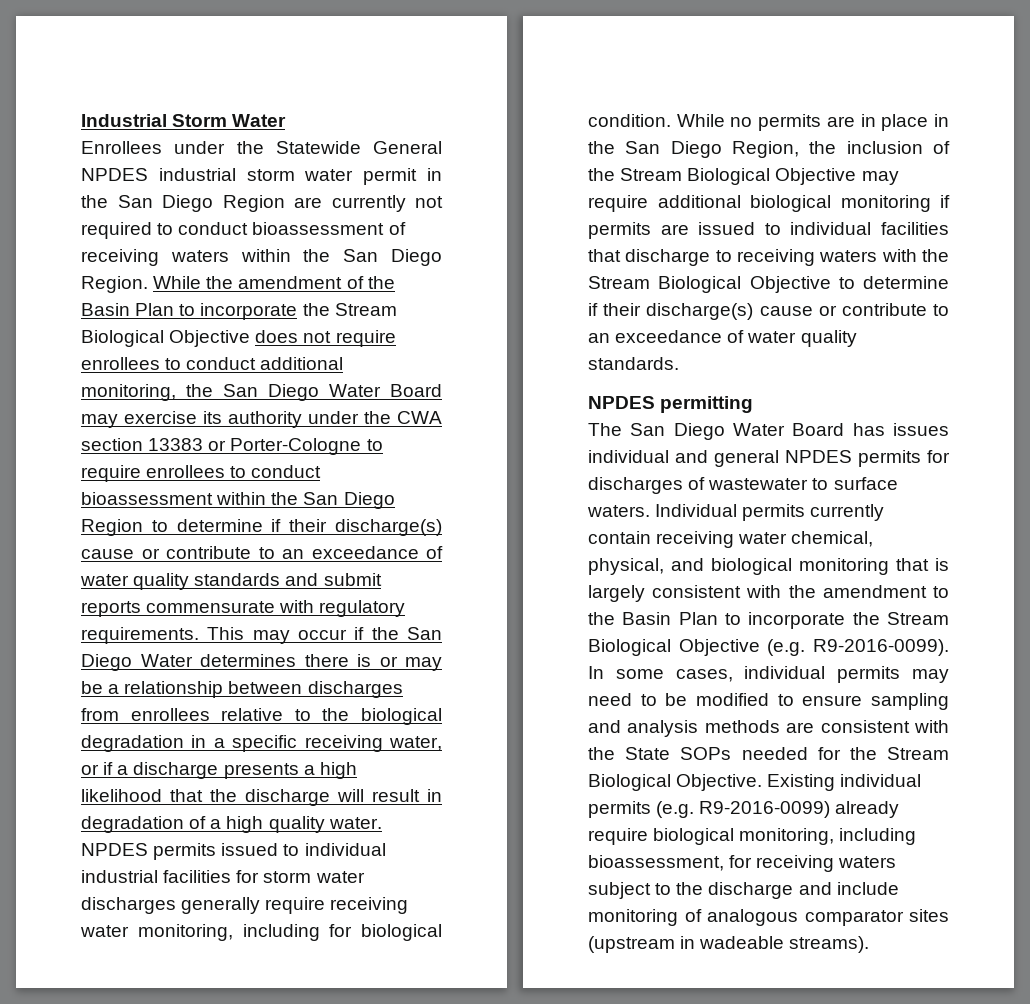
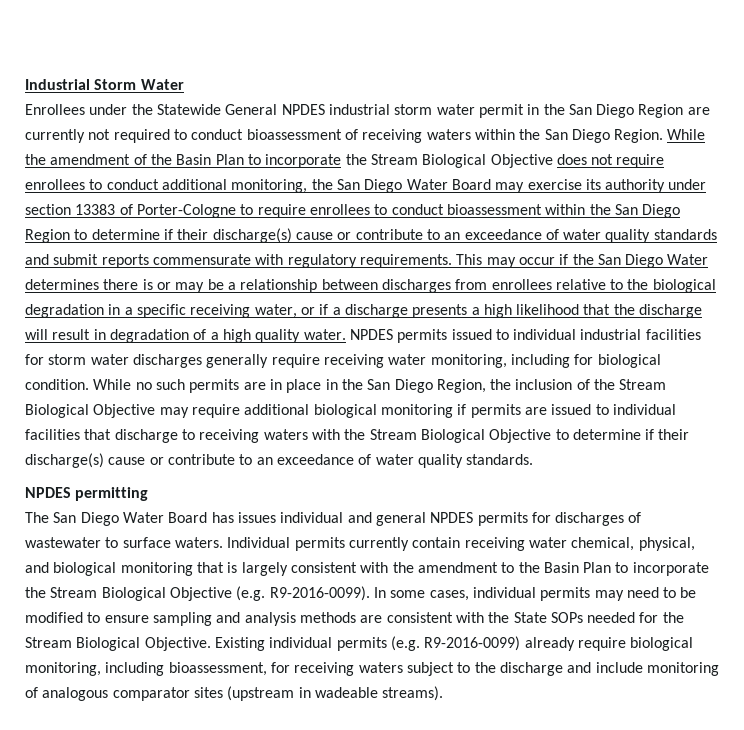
- While the amendment of the Basin Plan to incorporate the Stream Biological Objective does not require enrollees to conduct additional monitoring, the San Diego Water Board may exercise its authority under the CWA section 13383 or Porter-Cologne to require enrollees to conduct bioassessment within the San Diego Region to determine if their discharge(s) cause or contribute to an exceedance of water quality standards and submit reports commensurate with regulatory requirements.
+ While the amendment of the Basin Plan to incorporate the Stream Biological Objective does not require enrollees to conduct additional monitoring, the San Diego Water Board may exercise its authority under section 13383 of Porter-Cologne to require enrollees to conduct bioassessment within the San Diego Region to determine if their discharge(s) cause or contribute to an exceedance of water quality standards and submit reports commensurate with regulatory requirements.
- While no permits are in place in the San Diego Region, the inclusion of the Stream Biological Objective may require additional biological monitoring if permits are issued to individual facilities that discharge to receiving waters with the Stream Biological Objective to determine if their discharge(s) cause or contribute to an exceedance of water quality standards.
+ While no such permits are in place in the San Diego Region, the inclusion of the Stream Biological Objective may require additional biological monitoring if permits are issued to individual facilities that discharge to receiving waters with the Stream Biological Objective to determine if their discharge(s) cause or contribute to an exceedance of water quality standards.

